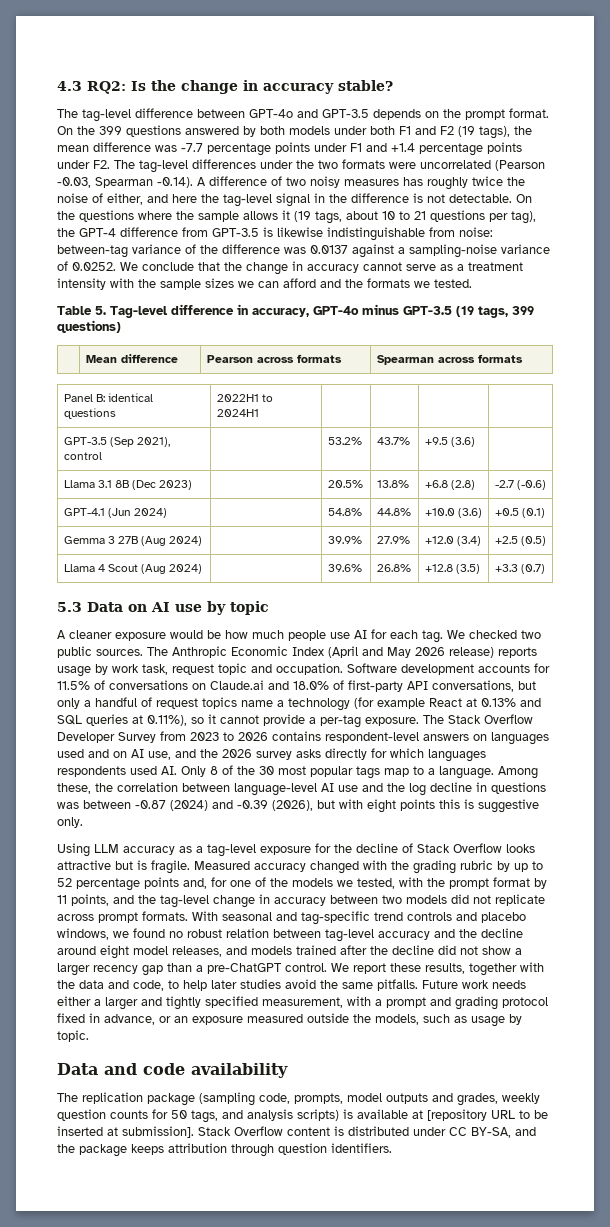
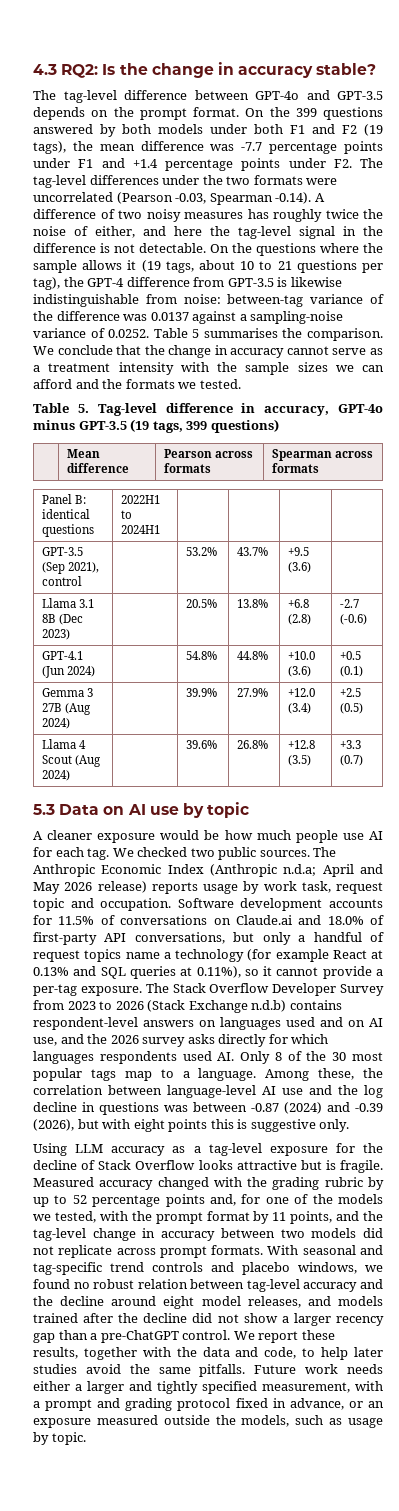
- between-tag variance of the difference was 0.0137 against a sampling-noise variance of 0.0252. We conclude that the change in accuracy cannot serve as a treatment intensity with the sample sizes we can afford and the formats we tested.
+ between-tag variance of the difference was 0.0137 against a sampling-noise variance of 0.0252. Table 5 summarises the comparison. We conclude that the change in accuracy cannot serve as a treatment intensity with the sample sizes we can afford and the formats we tested.
- The Anthropic Economic Index (April and May 2026 release) reports usage by work task, request topic and occupation.
+ The Anthropic Economic Index (Anthropic n.d.a; April and May 2026 release) reports usage by work task, request topic and occupation.
- The Stack Overflow Developer Survey from 2023 to 2026 contains respondent-level answers on languages used and on AI use, and the 2026 survey asks directly for which languages respondents used AI. Only 8 of the 30 most popular tags map to a language.
+ The Stack Overflow Developer Survey from 2023 to 2026 (Stack Exchange n.d.b) contains respondent-level answers on languages used and on AI use, and the 2026 survey asks directly for which languages respondents used AI. Only 8 of the 30 most popular tags map to a language.
- Data and code availability
- The replication package (sampling code, prompts, model outputs and grades, weekly question counts for 50 tags, and analysis scripts) is available at [repository URL to be inserted at submission]. Stack Overflow content is distributed under CC BY-SA, and the package keeps attribution through question identifiers.

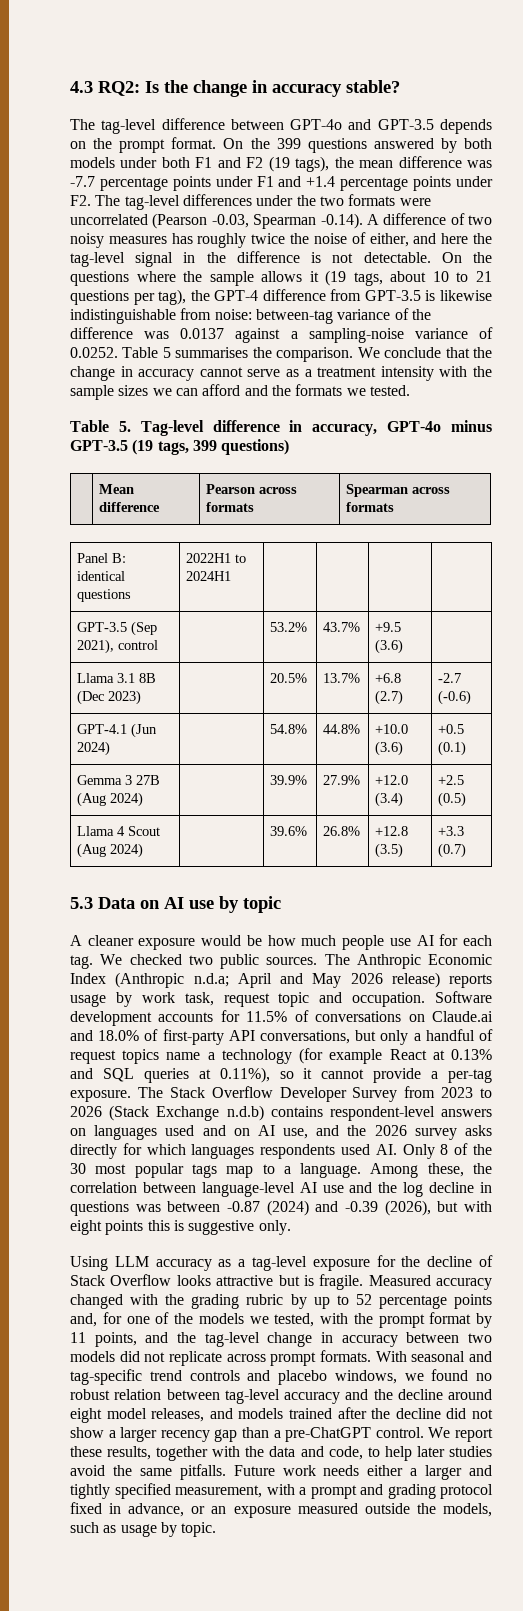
- Llama 3.1 8B (Dec 2023) | | 20.5% | 13.8% | +6.8 (2.8) | -2.7 (-0.6)
+ Llama 3.1 8B (Dec 2023) | | 20.5% | 13.7% | +6.8 (2.7) | -2.7 (-0.6)

